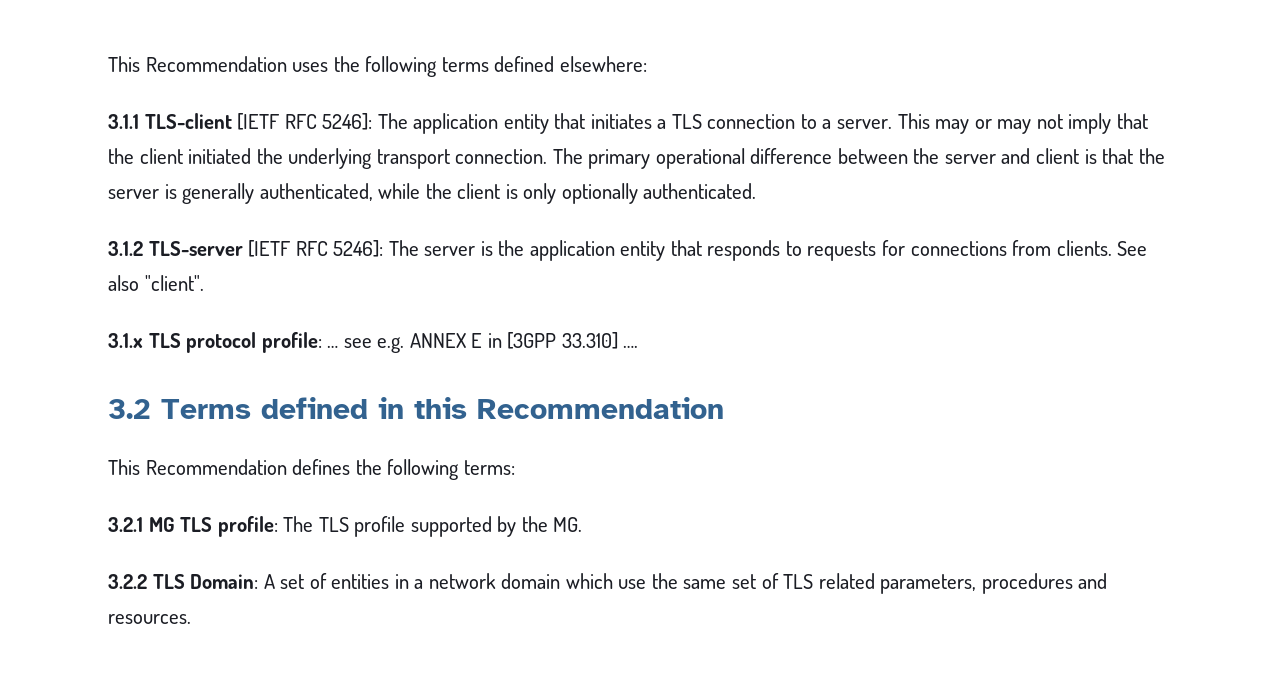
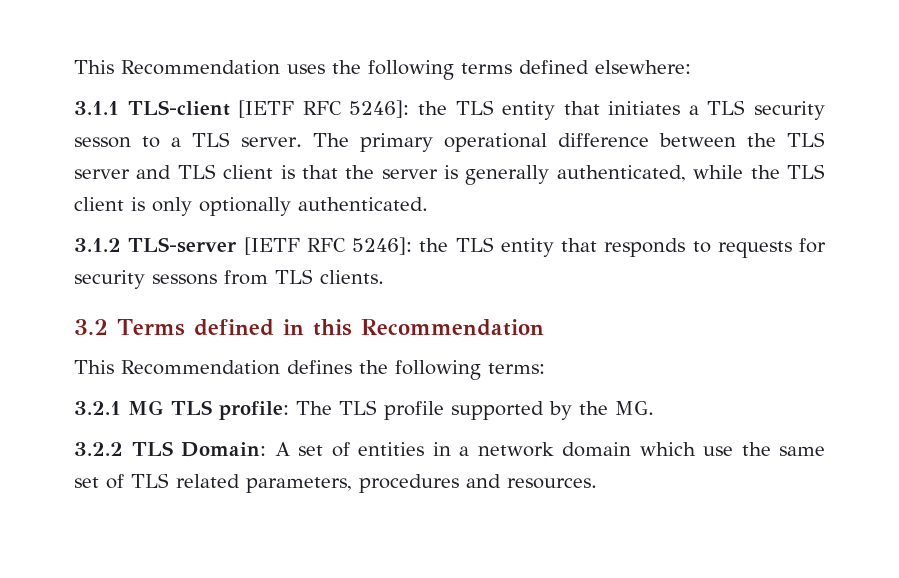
- 3.1.1 TLS-client [IETF RFC 5246]: The application entity that initiates a TLS connection to a server. This may or may not imply that the client initiated the underlying transport connection.
+ 3.1.1 TLS-client [IETF RFC 5246]: the TLS entity that initiates a TLS security sesson to a TLS server.
- The primary operational difference between the server and client is that the server is generally authenticated, while the client is only optionally authenticated.
+ The primary operational difference between the TLS server and TLS client is that the server is generally authenticated, while the TLS client is only optionally authenticated.
- 3.1.2 TLS-server [IETF RFC 5246]: The server is the application entity that responds to requests for connections from clients. See also "client".
- 3.1.x TLS protocol profile: … see e.g. ANNEX E in [3GPP 33.310] ….
+ 3.1.2 TLS-server [IETF RFC 5246]: the TLS entity that responds to requests for security sessons from TLS clients.

